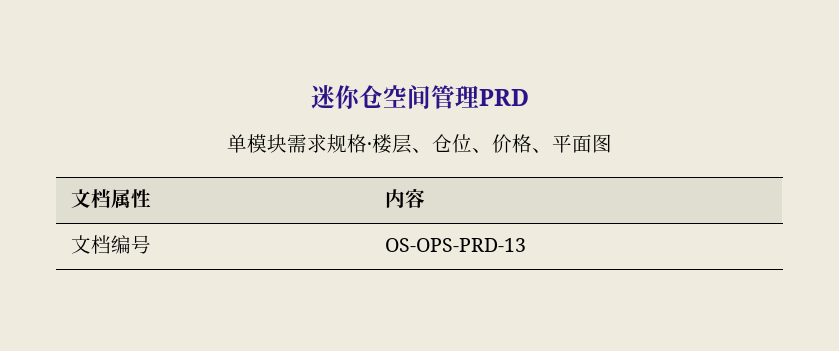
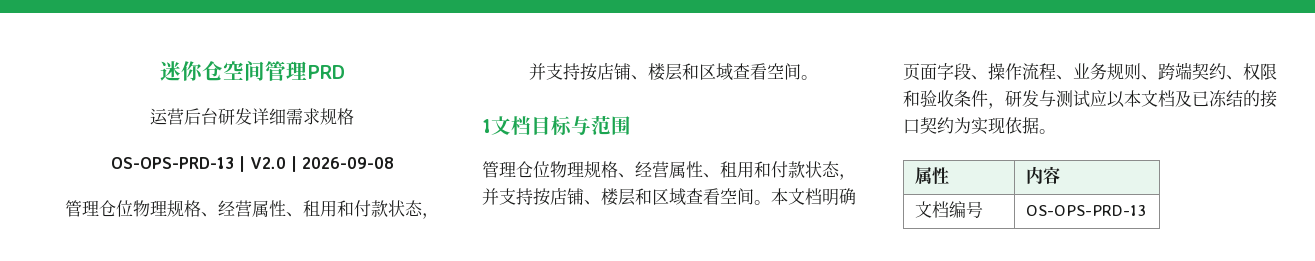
- 单模块需求规格·楼层、仓位、价格、平面图
- 文档属性 | 内容
+ 运营后台研发详细需求规格
+ OS-OPS-PRD-13 | V2.0 | 2026-09-08
+ 管理仓位物理规格、经营属性、租用和付款状态，并支持按店铺、楼层和区域查看空间。
+ 1文档目标与范围
+ 管理仓位物理规格、经营属性、租用和付款状态，并支持按店铺、楼层和区域查看空间。本文档明确页面字段、操作流程、业务规则、跨端契约、权限和验收条件，研发与测试应以本文档及已冻结的接口契约为实现依据。
+ 属性 | 内容

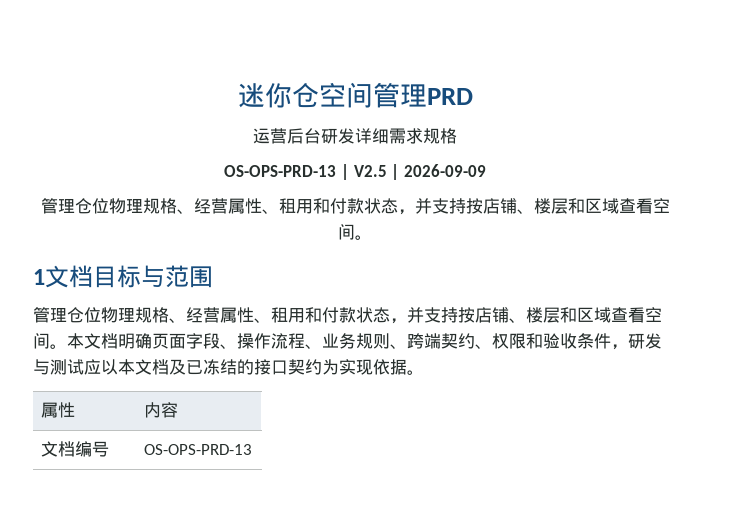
- OS-OPS-PRD-13 | V2.0 | 2026-09-08
+ OS-OPS-PRD-13 | V2.5 | 2026-09-09

